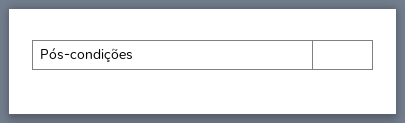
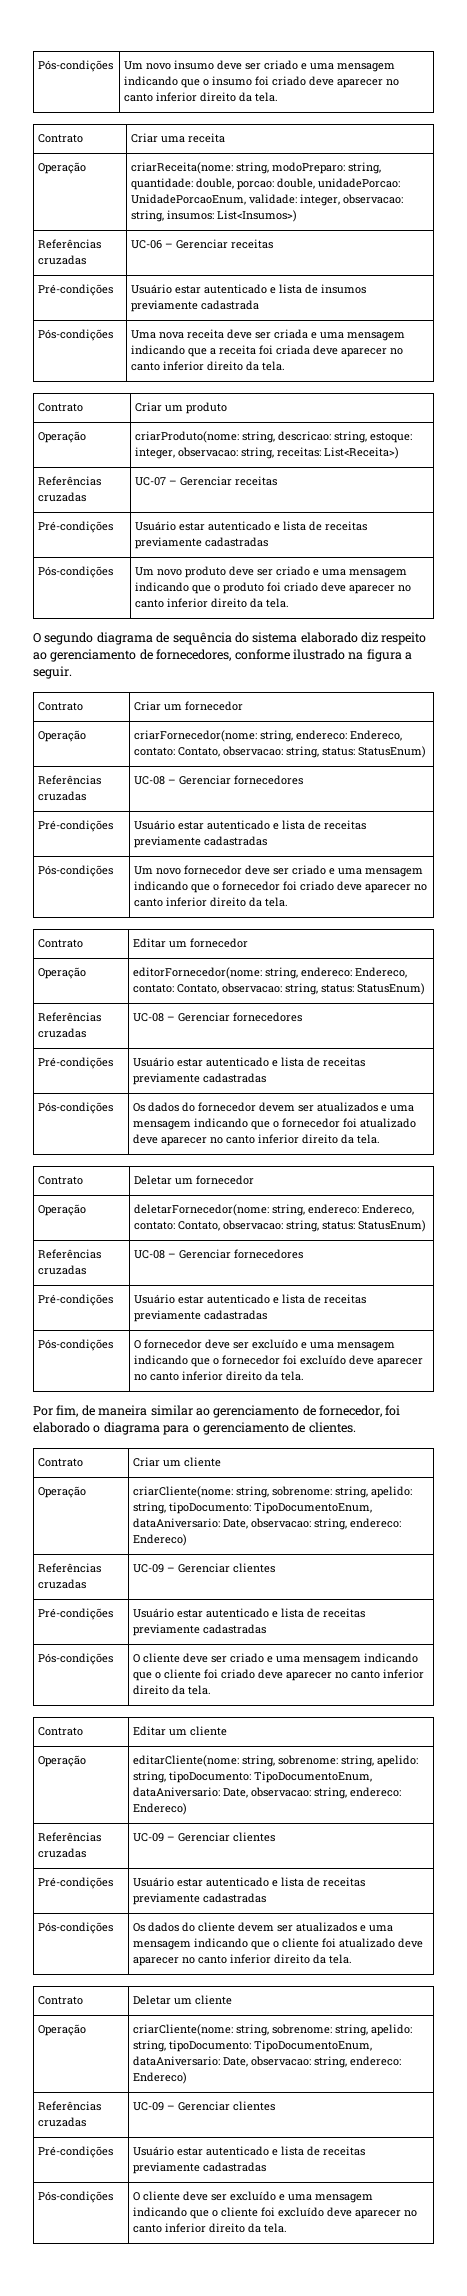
- Pós-condições |
+ Pós-condições | Um novo insumo deve ser criado e uma mensagem indicando que o insumo foi criado deve aparecer no canto inferior direito da tela.
+ Contrato | Criar uma receita
+ Operação | criarReceita(nome: string, modoPreparo: string, quantidade: double, porcao: double, unidadePorcao: UnidadePorcaoEnum, validade: integer, observacao: string, insumos: List<Insumos>)
+ Referências cruzadas | UC-06 – Gerenciar receitas
+ Pré-condições | Usuário estar autenticado e lista de insumos previamente cadastrada
+ Pós-condições | Uma nova receita deve ser criada e uma mensagem indicando que a receita foi criada deve aparecer no canto inferior direito da tela.
+ Contrato | Criar um produto
+ Operação | criarProduto(nome: string, descricao: string, estoque: integer, observacao: string, receitas: List<Receita>)
+ Referências cruzadas | UC-07 – Gerenciar receitas
+ Pré-condições | Usuário estar autenticado e lista de receitas previamente cadastradas
+ Pós-condições | Um novo produto deve ser criado e uma mensagem indicando que o produto foi criado deve aparecer no canto inferior direito da tela.
+ O segundo diagrama de sequência do sistema elaborado diz respeito ao gerenciamento de fornecedores, conforme ilustrado na figura a seguir.
+ Contrato | Criar um fornecedor
+ Operação | criarFornecedor(nome: string, endereco: Endereco, contato: Contato, observacao: string, status: StatusEnum)
+ Referências cruzadas | UC-08 – Gerenciar fornecedores
+ Pré-condições | Usuário estar autenticado e lista de receitas previamente cadastradas
+ Pós-condições | Um novo fornecedor deve ser criado e uma mensagem indicando que o fornecedor foi criado deve aparecer no canto inferior direito da tela.
+ Contrato | Editar um fornecedor
+ Operação | editorFornecedor(nome: string, endereco: Endereco, contato: Contato, observacao: string, status: StatusEnum)
+ Referências cruzadas | UC-08 – Gerenciar fornecedores
+ Pré-condições | Usuário estar autenticado e lista de receitas previamente cadastradas
+ Pós-condições | Os dados do fornecedor devem ser atualizados e uma mensagem indicando que o fornecedor foi atualizado deve aparecer no canto inferior direito da tela.
+ Contrato | Deletar um fornecedor
+ Operação | deletarFornecedor(nome: string, endereco: Endereco, contato: Contato, observacao: string, status: StatusEnum)
+ Referências cruzadas | UC-08 – Gerenciar fornecedores
+ Pré-condições | Usuário estar autenticado e lista de receitas previamente cadastradas
+ Pós-condições | O fornecedor deve ser excluído e uma mensagem indicando que o fornecedor foi excluído deve aparecer no canto inferior direito da tela.
+ Por fim, de maneira similar ao gerenciamento de fornecedor, foi elaborado o diagrama para o gerenciamento de clientes.
+ Contrato | Criar um cliente
+ Operação | criarCliente(nome: string, sobrenome: string, apelido: string, tipoDocumento: TipoDocumentoEnum, dataAniversario: Date, observacao: string, endereco: Endereco)
+ Referências cruzadas | UC-09 – Gerenciar clientes
+ Pré-condições | Usuário estar autenticado e lista de receitas previamente cadastradas
+ Pós-condições | O cliente deve ser criado e uma mensagem indicando que o cliente foi criado deve aparecer no canto inferior direito da tela.
+ Contrato | Editar um cliente
+ Operação | editarCliente(nome: string, sobrenome: string, apelido: string, tipoDocumento: TipoDocumentoEnum, dataAniversario: Date, observacao: string, endereco: Endereco)
+ Referências cruzadas | UC-09 – Gerenciar clientes
+ Pré-condições | Usuário estar autenticado e lista de receitas previamente cadastradas
+ Pós-condições | Os dados do cliente devem ser atualizados e uma mensagem indicando que o cliente foi atualizado deve aparecer no canto inferior direito da tela.
+ Contrato | Deletar um cliente
+ Operação | criarCliente(nome: string, sobrenome: string, apelido: string, tipoDocumento: TipoDocumentoEnum, dataAniversario: Date, observacao: string, endereco: Endereco)
+ Referências cruzadas | UC-09 – Gerenciar clientes
+ Pré-condições | Usuário estar autenticado e lista de receitas previamente cadastradas
+ Pós-condições | O cliente deve ser excluído e uma mensagem indicando que o cliente foi excluído deve aparecer no canto inferior direito da tela.

